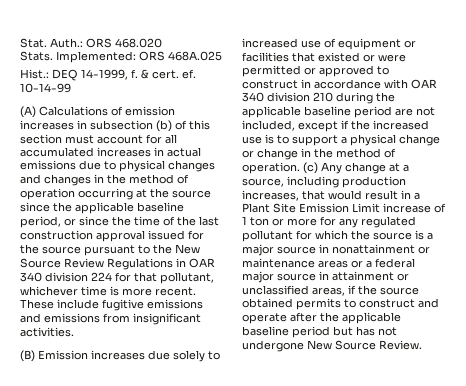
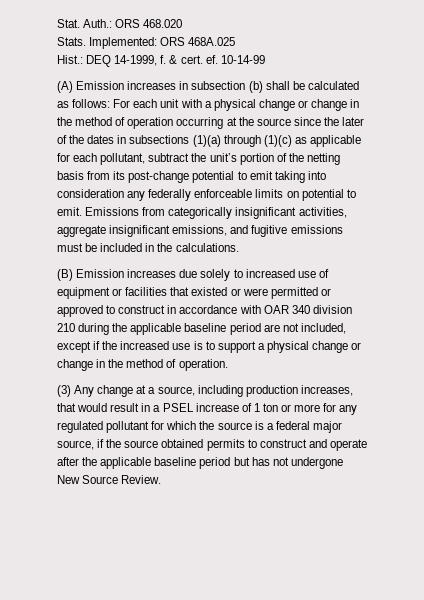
- (A) Calculations of emission increases in subsection (b) of this section must account for all accumulated increases in actual emissions due to physical changes and changes in the method of operation occurring at the source since the applicable baseline period, or since the time of the last construction approval issued for the source pursuant to the New Source Review Regulations in OAR 340 division 224 for that pollutant, whichever time is more recent. These include fugitive emissions and emissions from insignificant activities.
+ (A) Emission increases in subsection (b) shall be calculated as follows: For each unit with a physical change or change in the method of operation occurring at the source since the later of the dates in subsections (1)(a) through (1)(c) as applicable for each pollutant, subtract the unit’s portion of the netting basis from its post-change potential to emit taking into consideration any federally enforceable limits on potential to emit. Emissions from categorically insignificant activities, aggregate insignificant emissions, and fugitive emissions must be included in the calculations.
- (B) Emission increases due solely to increased use of equipment or facilities that existed or were permitted or approved to construct in accordance with OAR 340 division 210 during the applicable baseline period are not included, except if the increased use is to support a physical change or change in the method of operation. (c) Any change at a source, including production increases, that would result in a Plant Site Emission Limit increase of 1 ton or more for any regulated pollutant for which the source is a major source in nonattainment or maintenance areas or a federal major source in attainment or unclassified areas, if the source obtained permits to construct and operate after the applicable baseline period but has not undergone New Source Review.
+ (B) Emission increases due solely to increased use of equipment or facilities that existed or were permitted or approved to construct in accordance with OAR 340 division 210 during the applicable baseline period are not included, except if the increased use is to support a physical change or change in the method of operation.
+ (3) Any change at a source, including production increases, that would result in a PSEL increase of 1 ton or more for any regulated pollutant for which the source is a federal major source, if the source obtained permits to construct and operate after the applicable baseline period but has not undergone New Source Review.

